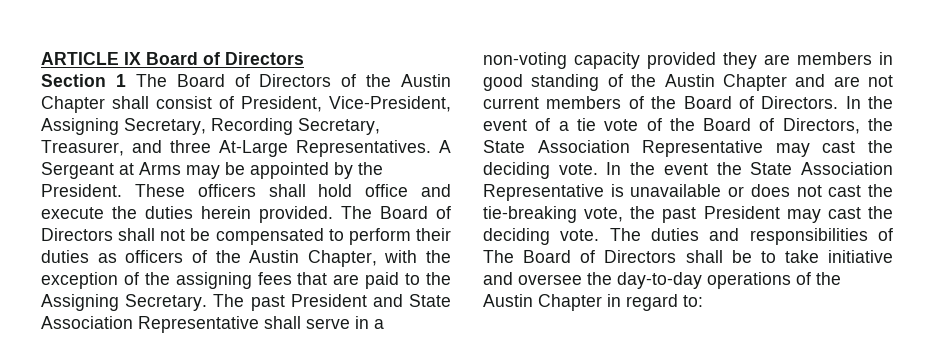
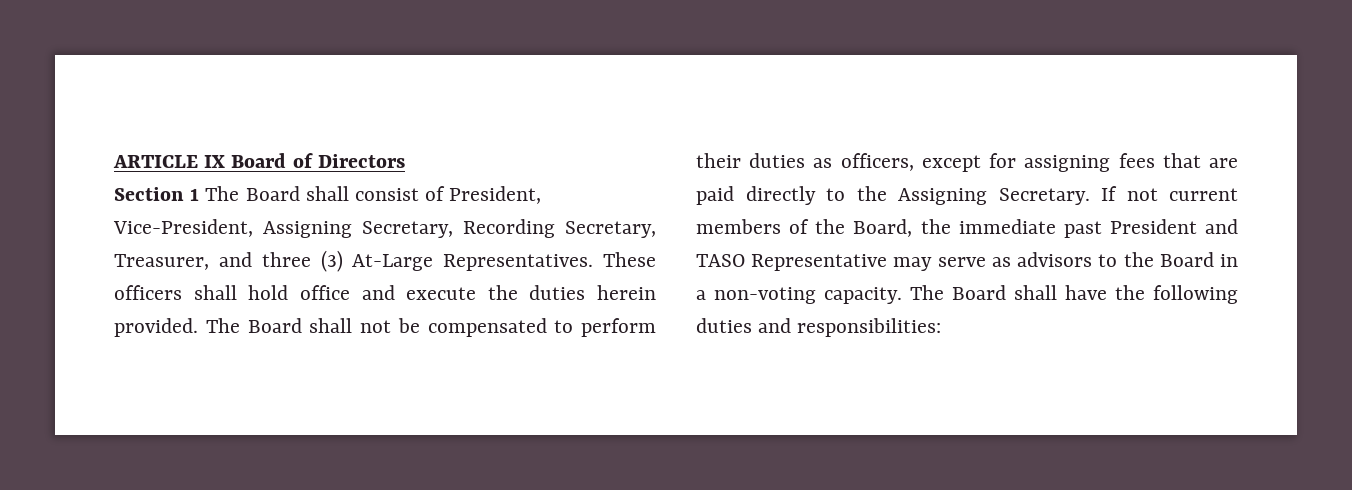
- Section 1 The Board of Directors of the Austin Chapter shall consist of President, Vice-President, Assigning Secretary, Recording Secretary, Treasurer, and three At-Large Representatives.
+ Section 1 The Board shall consist of President, Vice-President, Assigning Secretary, Recording Secretary, Treasurer, and three (3) At-Large Representatives.
- A Sergeant at Arms may be appointed by the President.
- The Board of Directors shall not be compensated to perform their duties as officers of the Austin Chapter, with the exception of the assigning fees that are paid to the Assigning Secretary.
+ The Board shall not be compensated to perform their duties as officers, except for assigning fees that are paid directly to the Assigning Secretary.
- The past President and State Association Representative shall serve in a non-voting capacity provided they are members in good standing of the Austin Chapter and are not current members of the Board of Directors. In the event of a tie vote of the Board of Directors, the State Association Representative may cast the deciding vote. In the event the State Association Representative is unavailable or does not cast the tie-breaking vote, the past President may cast the deciding vote. The duties and responsibilities of The Board of Directors shall be to take initiative and oversee the day-to-day operations of the Austin Chapter in regard to:
+ If not current members of the Board, the immediate past President and TASO Representative may serve as advisors to the Board in a non-voting capacity. The Board shall have the following duties and responsibilities:

